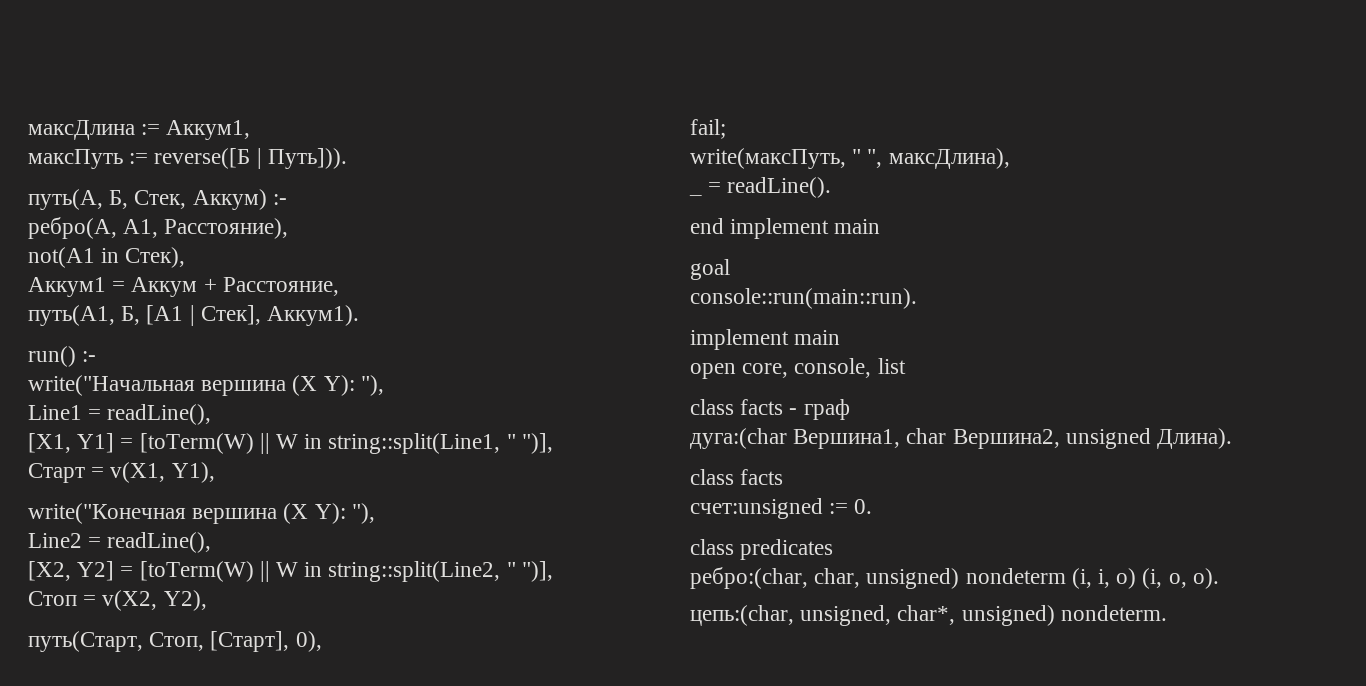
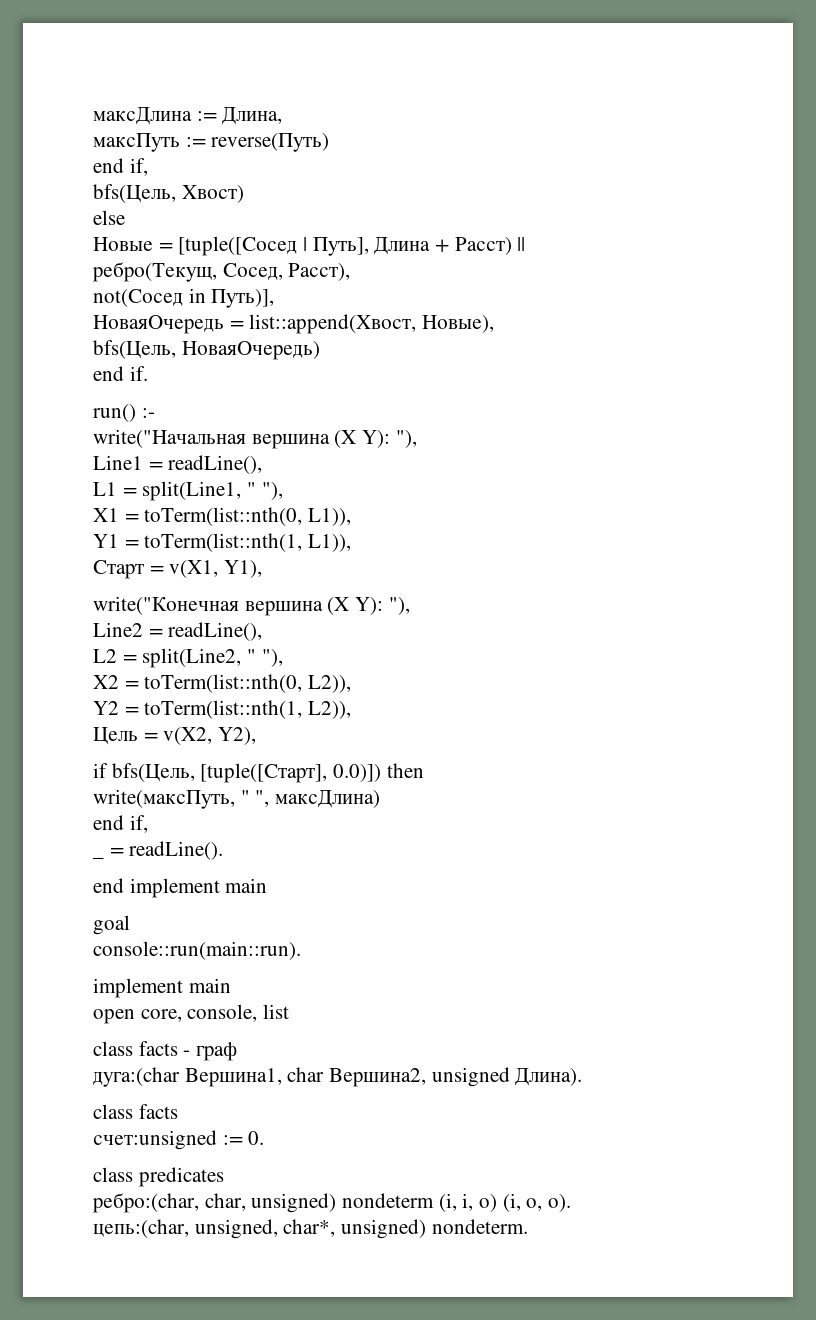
- максДлина := Аккум1,
+ максДлина := Длина,
- максПуть := reverse([Б | Путь])).
- путь(А, Б, Стек, Аккум) :-
- ребро(А, А1, Расстояние),
- not(А1 in Стек),
- Аккум1 = Аккум + Расстояние,
- путь(А1, Б, [А1 | Стек], Аккум1).
+ максПуть := reverse(Путь)
+ end if,
+ bfs(Цель, Хвост)
+ else
+ Новые = [tuple([Сосед | Путь], Длина + Расст) ||
+ ребро(Текущ, Сосед, Расст),
+ not(Сосед in Путь)],
+ НоваяОчередь = list::append(Хвост, Новые),
+ bfs(Цель, НоваяОчередь)
+ end if.
- [X1, Y1] = [toTerm(W) || W in string::split(Line1, " ")],
+ L1 = split(Line1, " "),
+ X1 = toTerm(list::nth(0, L1)),
+ Y1 = toTerm(list::nth(1, L1)),
- [X2, Y2] = [toTerm(W) || W in string::split(Line2, " ")],
- Стоп = v(X2, Y2),
- путь(Старт, Стоп, [Старт], 0),
- fail;
+ L2 = split(Line2, " "),
+ X2 = toTerm(list::nth(0, L2)),
+ Y2 = toTerm(list::nth(1, L2)),
+ Цель = v(X2, Y2),
+ if bfs(Цель, [tuple([Старт], 0.0)]) then
- write(максПуть, " ", максДлина),
+ write(максПуть, " ", максДлина)
+ end if,

